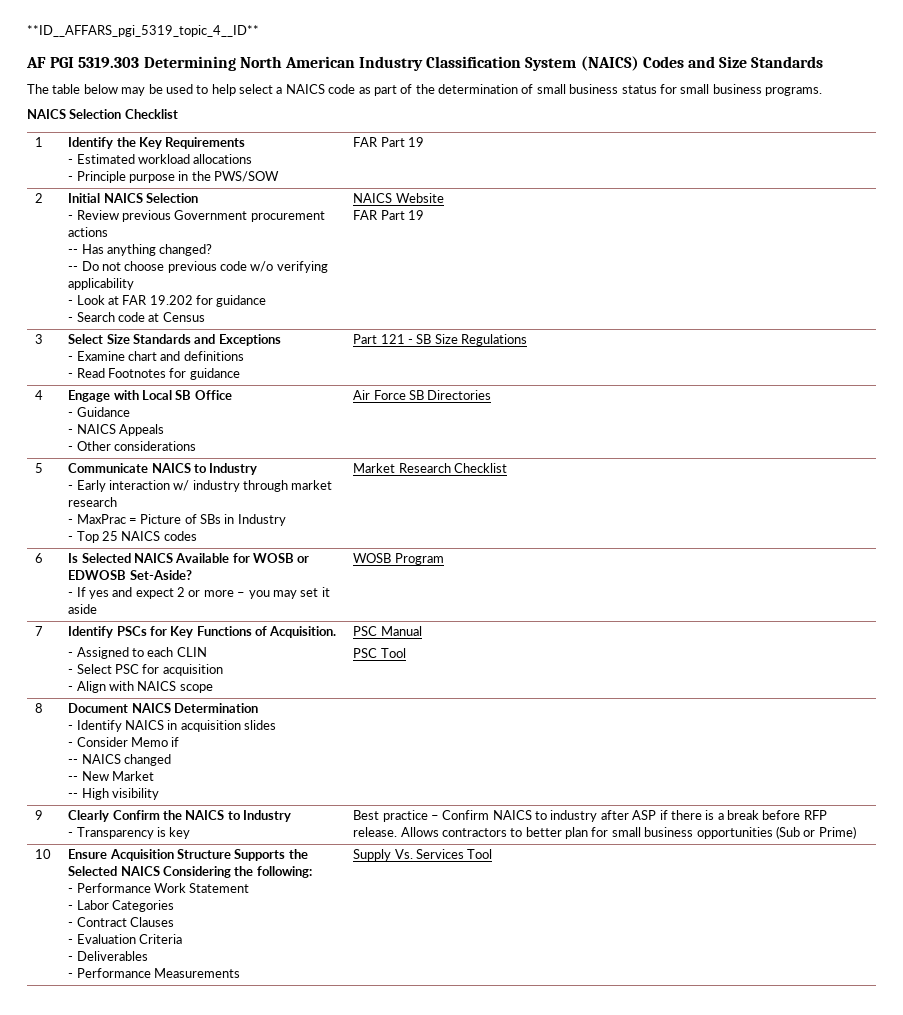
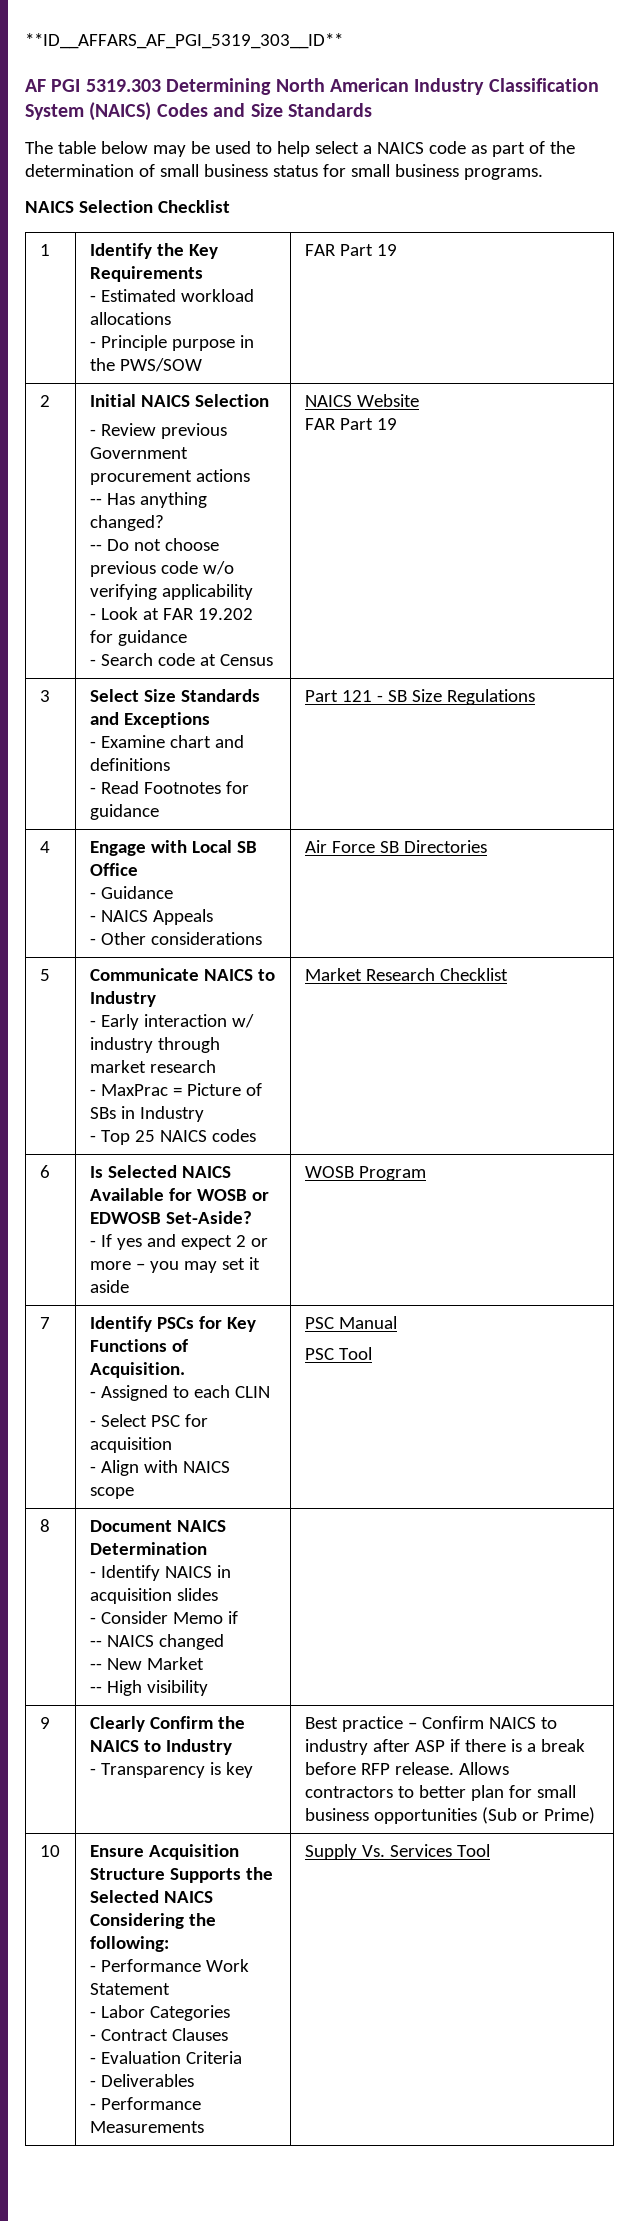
- **ID__AFFARS_pgi_5319_topic_4__ID**
+ **ID__AFFARS_AF_PGI_5319_303__ID**

